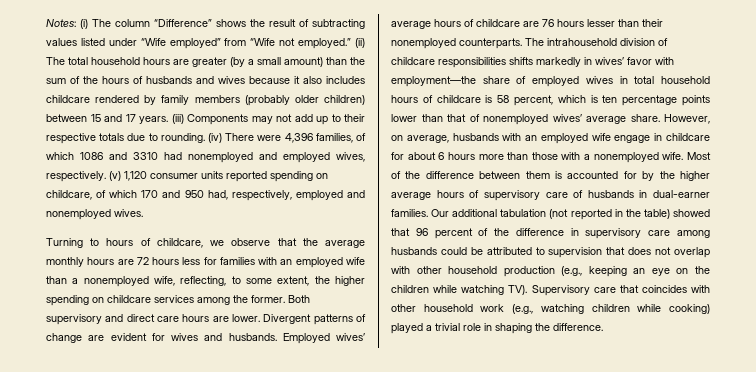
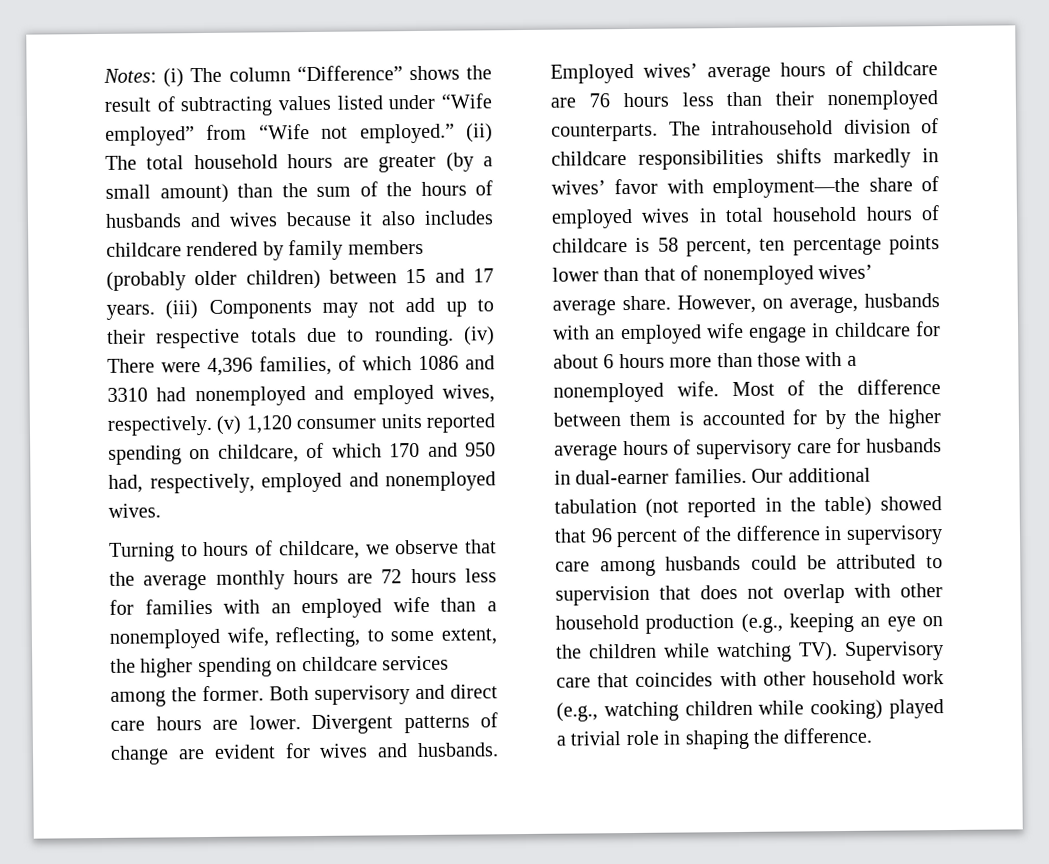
- Employed wives’ average hours of childcare are 76 hours lesser than their nonemployed counterparts.
+ Employed wives’ average hours of childcare are 76 hours less than their nonemployed counterparts.
- The intrahousehold division of childcare responsibilities shifts markedly in wives’ favor with employment—the share of employed wives in total household hours of childcare is 58 percent, which is ten percentage points lower than that of nonemployed wives’ average share.
+ The intrahousehold division of childcare responsibilities shifts markedly in wives’ favor with employment—the share of employed wives in total household hours of childcare is 58 percent, ten percentage points lower than that of nonemployed wives’ average share.
- Most of the difference between them is accounted for by the higher average hours of supervisory care of husbands in dual-earner families.
+ Most of the difference between them is accounted for by the higher average hours of supervisory care for husbands in dual-earner families.

